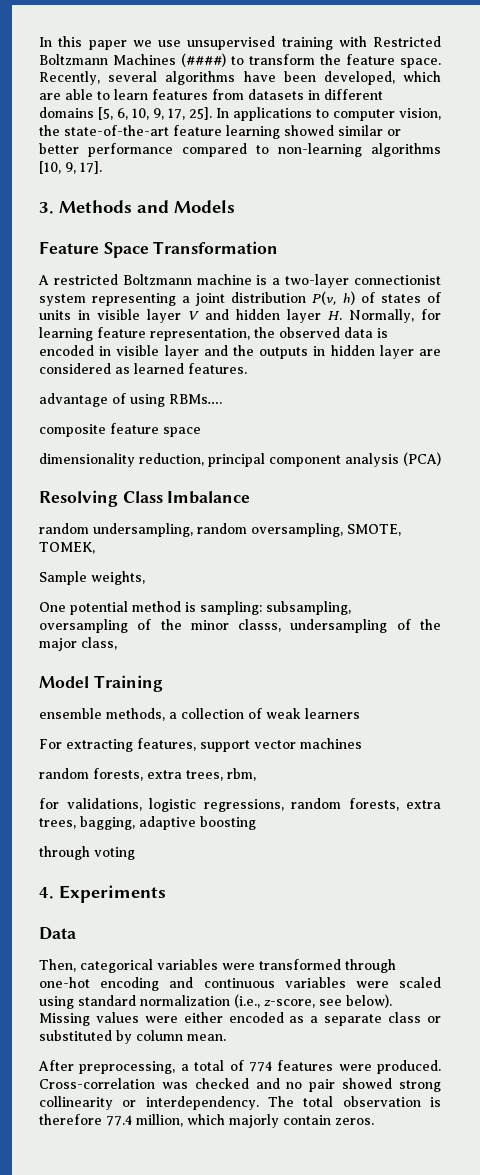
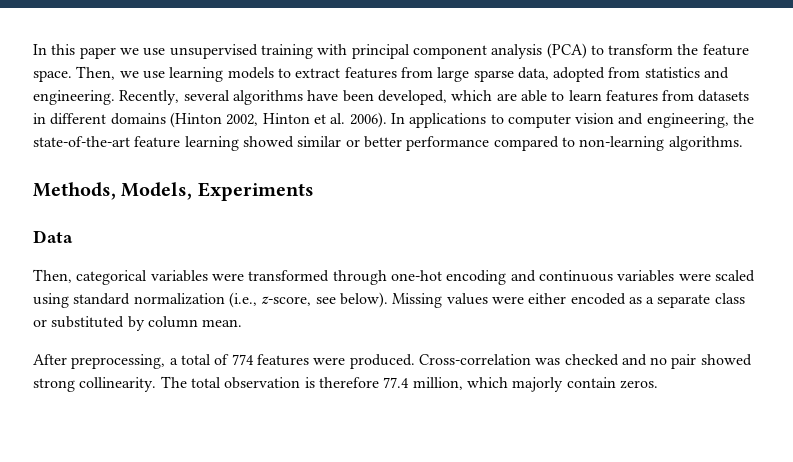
- In this paper we use unsupervised training with Restricted Boltzmann Machines (####) to transform the feature space.
+ In this paper we use unsupervised training with principal component analysis (PCA) to transform the feature space.
+ Then, we use learning models to extract features from large sparse data, adopted from statistics and engineering.
- Recently, several algorithms have been developed, which are able to learn features from datasets in different domains [5, 6, 10, 9, 17, 25].
+ Recently, several algorithms have been developed, which are able to learn features from datasets in different domains (Hinton 2002, Hinton et al. 2006).
- In applications to computer vision, the state-of-the-art feature learning showed similar or better performance compared to non-learning algorithms [10, 9, 17].
- 3. Methods and Models
- Feature Space Transformation
- A restricted Boltzmann machine is a two-layer connectionist system representing a joint distribution P(v, h) of states of units in visible layer V and hidden layer H. Normally, for learning feature representation, the observed data is encoded in visible layer and the outputs in hidden layer are considered as learned features.
- advantage of using RBMs….
- composite feature space
- dimensionality reduction, principal component analysis (PCA)
- Resolving Class Imbalance
- random undersampling, random oversampling, SMOTE, TOMEK,
- Sample weights,
- One potential method is sampling: subsampling, oversampling of the minor classs, undersampling of the major class,
- Model Training
- ensemble methods, a collection of weak learners
- For extracting features, support vector machines
- random forests, extra trees, rbm,
- for validations, logistic regressions, random forests, extra trees, bagging, adaptive boosting
- through voting
- 4. Experiments
+ In applications to computer vision and engineering, the state-of-the-art feature learning showed similar or better performance compared to non-learning algorithms.
+ Methods, Models, Experiments
- Cross-correlation was checked and no pair showed strong collinearity or interdependency.
+ Cross-correlation was checked and no pair showed strong collinearity.

